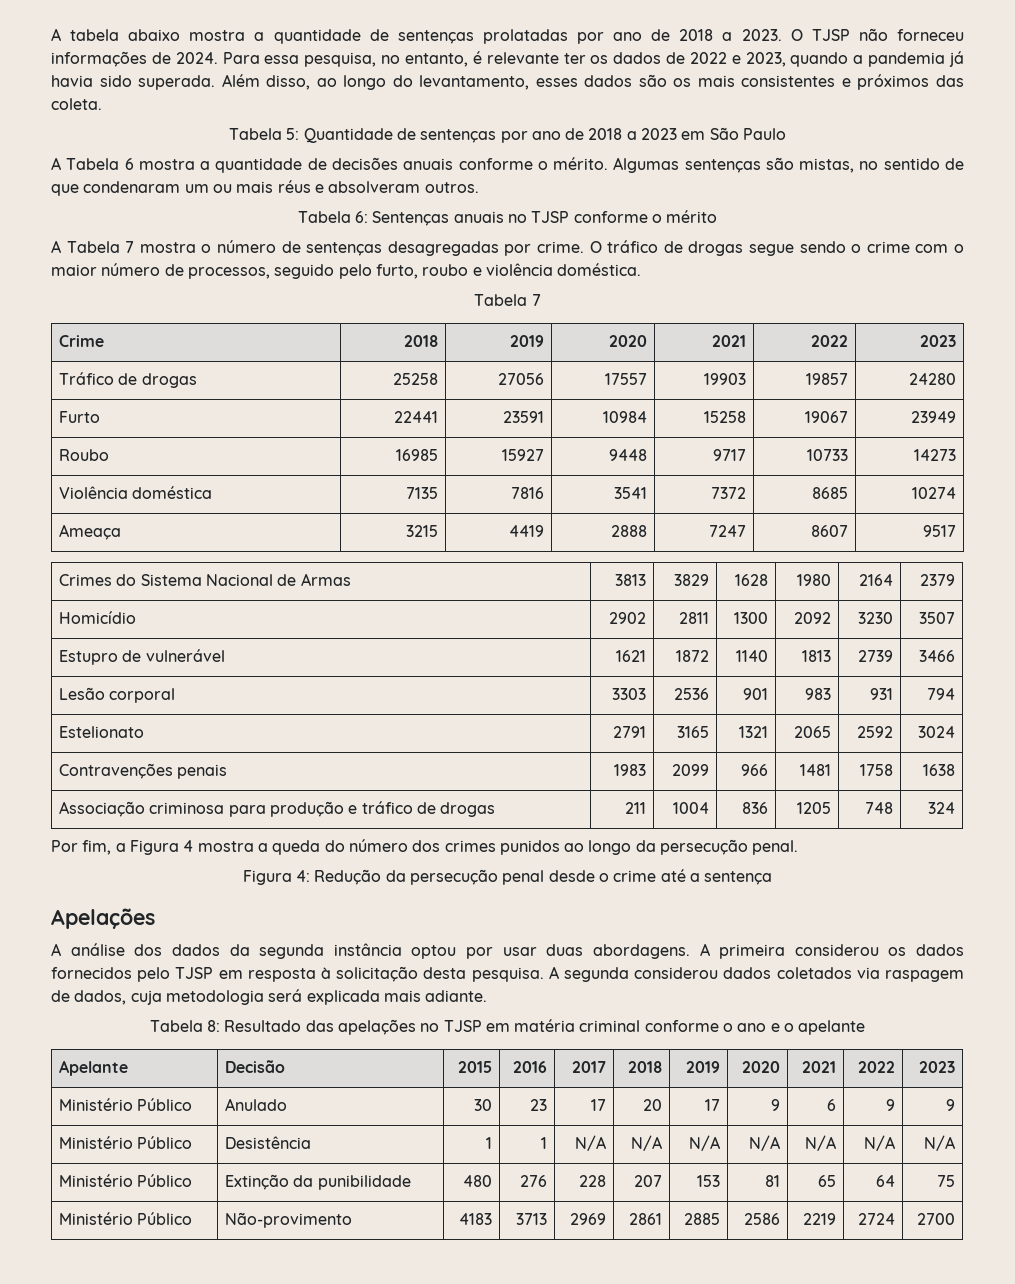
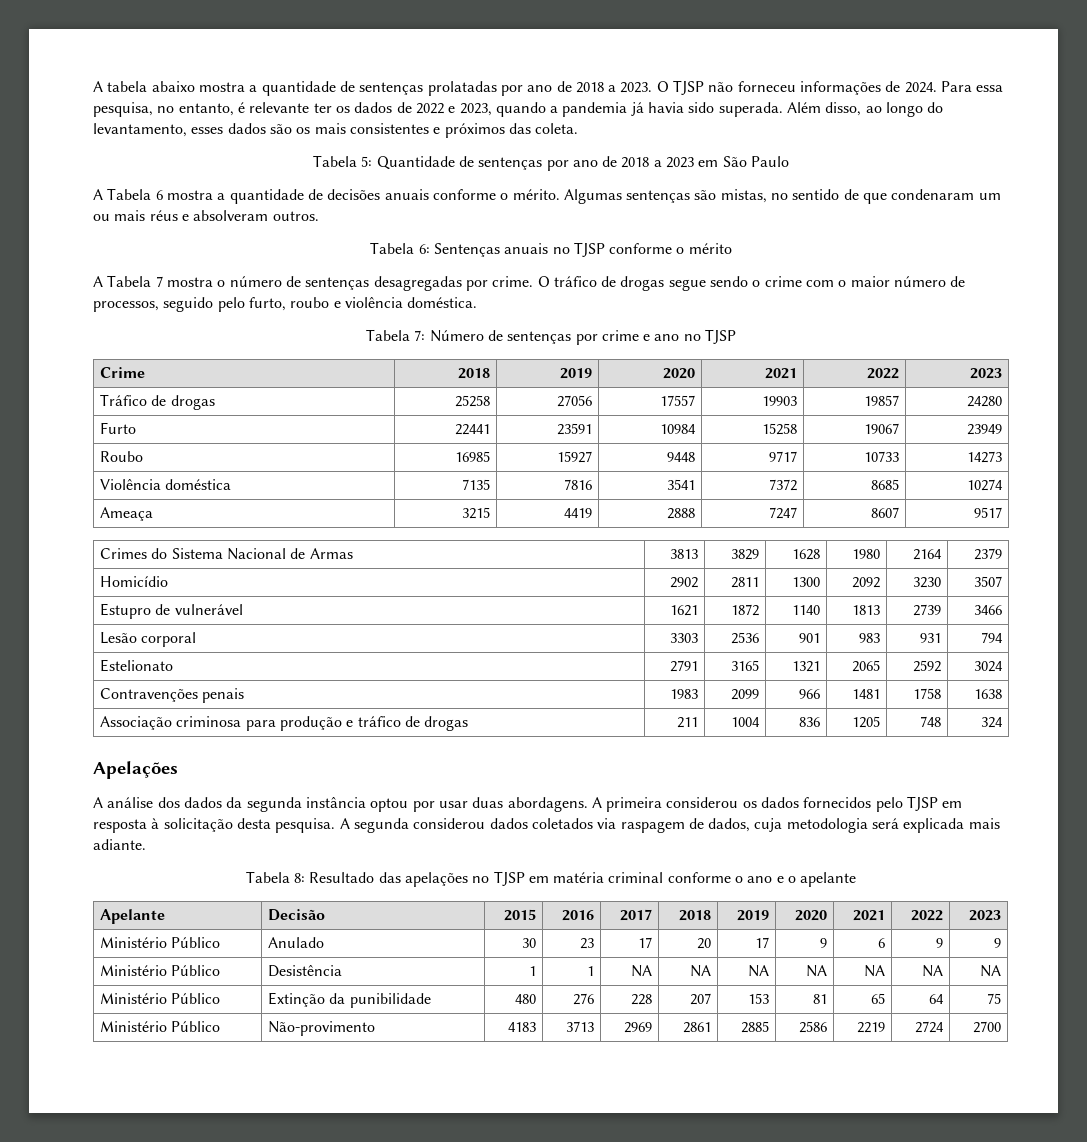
  O tráfico de drogas segue sendo o crime com o maior número de processos, seguido pelo furto, roubo e violência doméstica.
- Tabela 7
+ Tabela 7: Número de sentenças por crime e ano no TJSP
- Por fim, a Figura 4 mostra a queda do número dos crimes punidos ao longo da persecução penal.
- Figura 4: Redução da persecução penal desde o crime até a sentença
- Ministério Público | Desistência | 1 | 1 | N/A | N/A | N/A | N/A | N/A | N/A | N/A
+ Ministério Público | Desistência | 1 | 1 | NA | NA | NA | NA | NA | NA | NA

